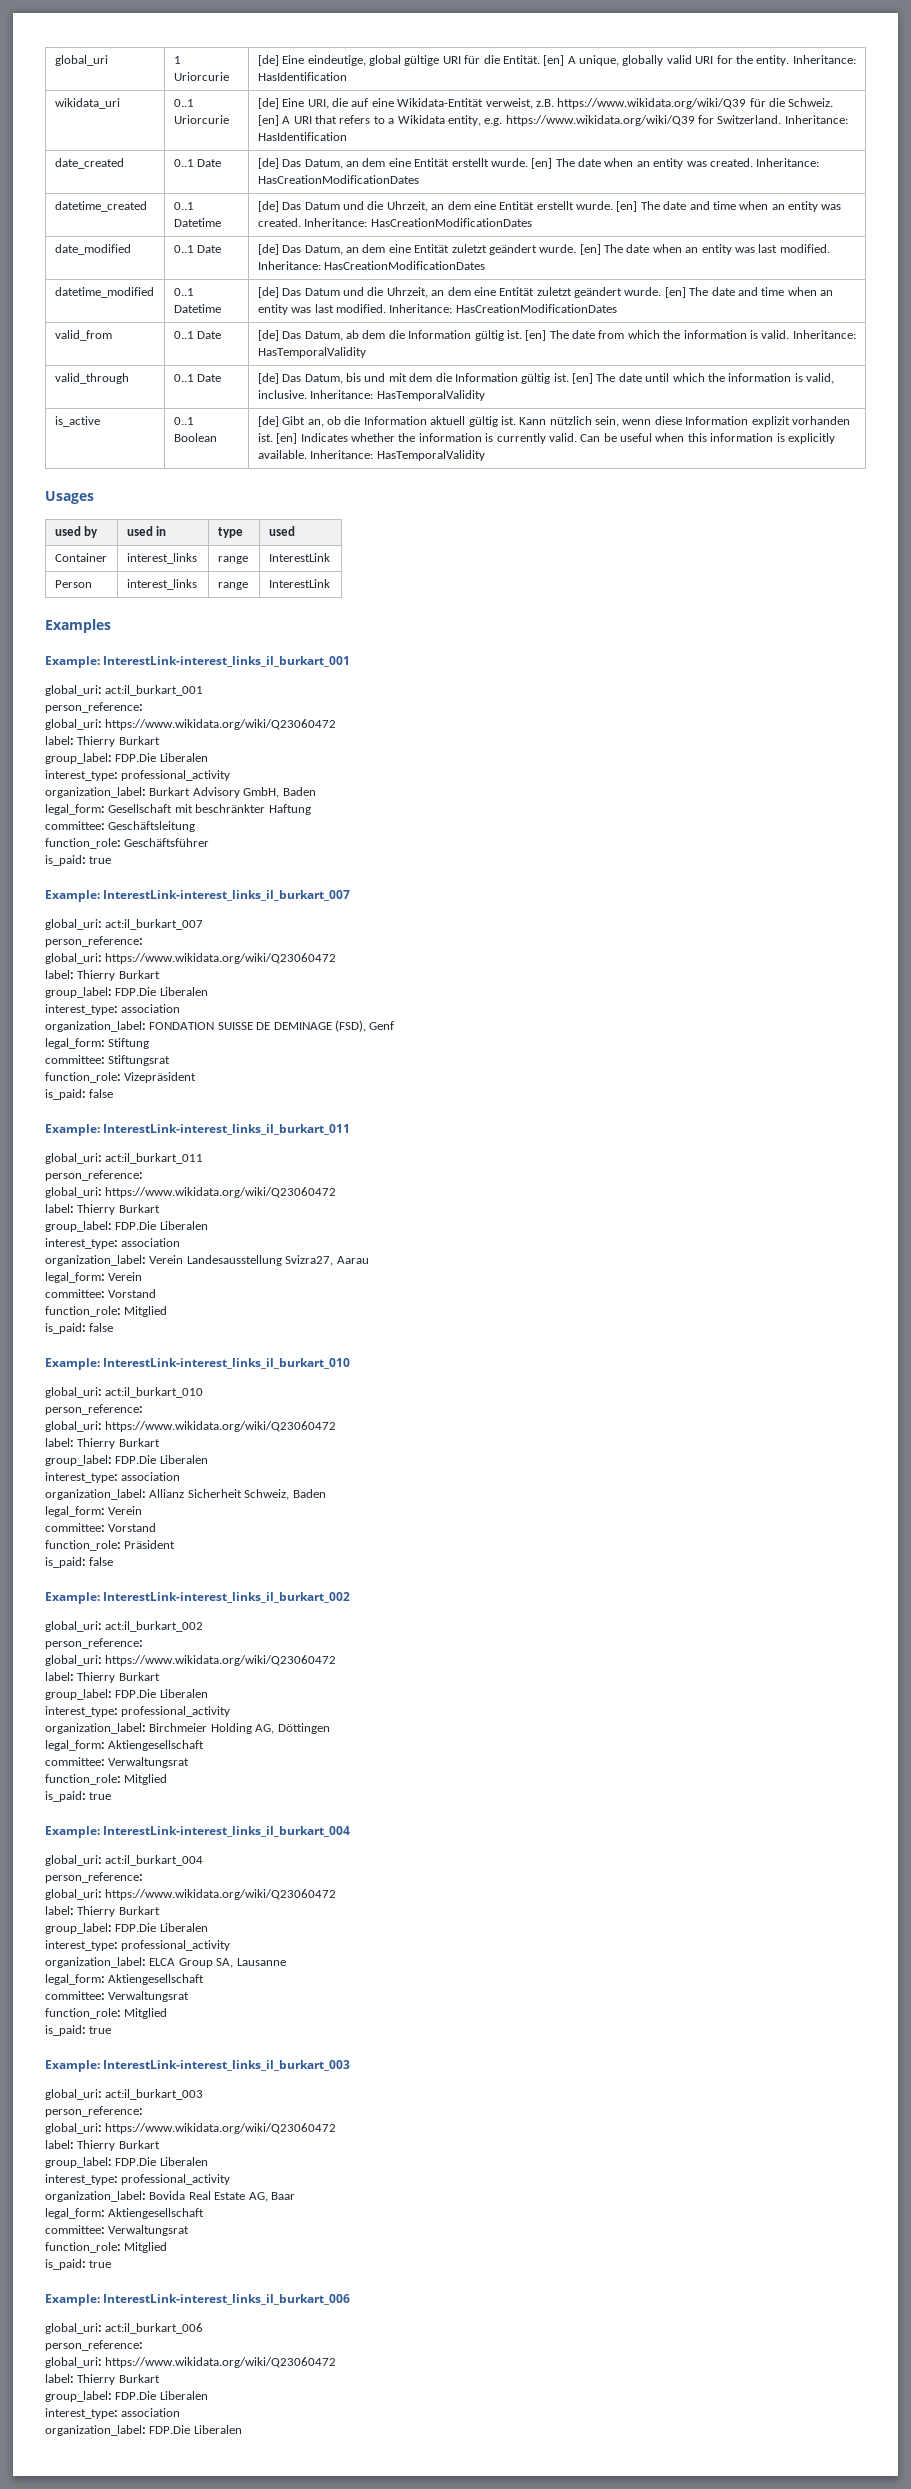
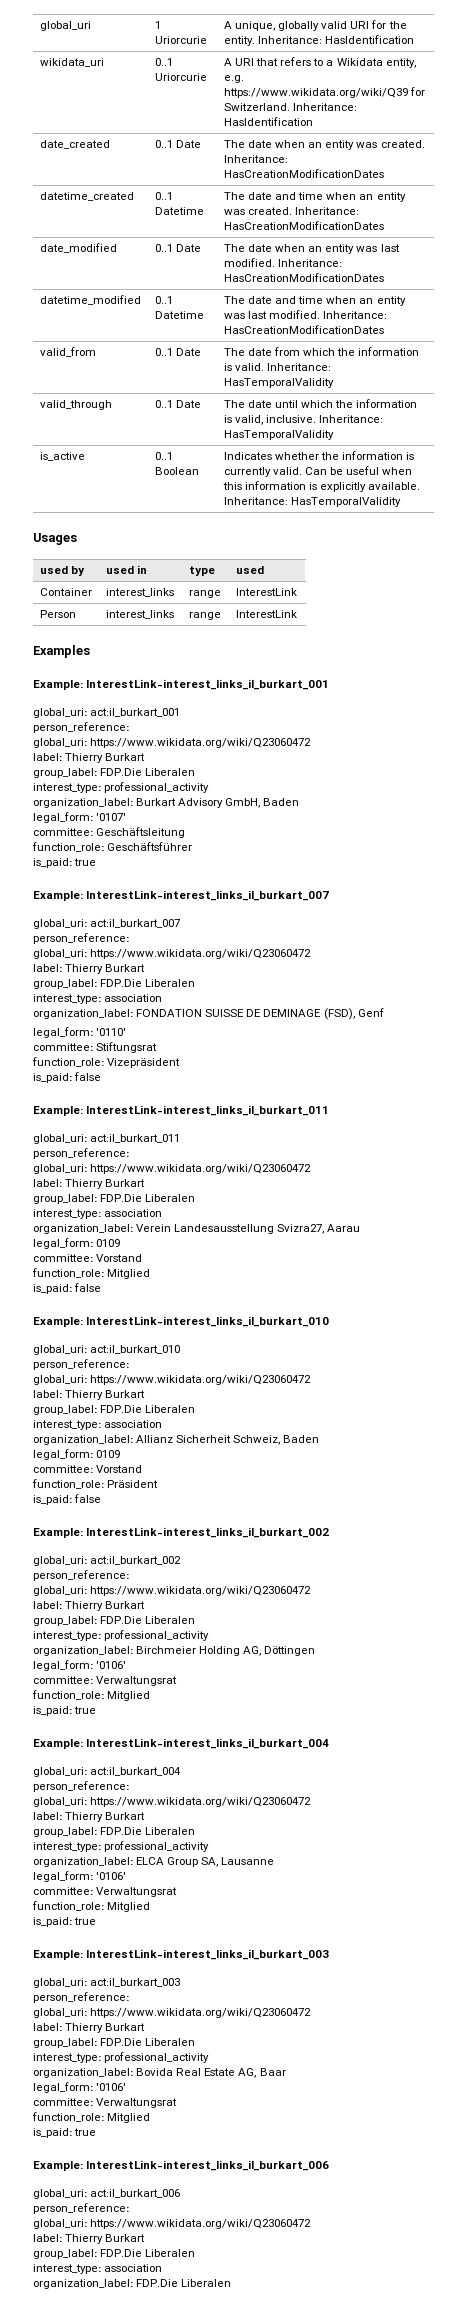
- global_uri | 1 Uriorcurie | [de] Eine eindeutige, global gültige URI für die Entität. [en] A unique, globally valid URI for the entity. Inheritance: HasIdentification
+ global_uri | 1 Uriorcurie | A unique, globally valid URI for the entity. Inheritance: HasIdentification
- wikidata_uri | 0..1 Uriorcurie | [de] Eine URI, die auf eine Wikidata-Entität verweist, z.B. https://www.wikidata.org/wiki/Q39 für die Schweiz. [en] A URI that refers to a Wikidata entity, e.g. https://www.wikidata.org/wiki/Q39 for Switzerland. Inheritance: HasIdentification
+ wikidata_uri | 0..1 Uriorcurie | A URI that refers to a Wikidata entity, e.g. https://www.wikidata.org/wiki/Q39 for Switzerland. Inheritance: HasIdentification
- date_created | 0..1 Date | [de] Das Datum, an dem eine Entität erstellt wurde. [en] The date when an entity was created. Inheritance: HasCreationModificationDates
+ date_created | 0..1 Date | The date when an entity was created. Inheritance: HasCreationModificationDates
- datetime_created | 0..1 Datetime | [de] Das Datum und die Uhrzeit, an dem eine Entität erstellt wurde. [en] The date and time when an entity was created. Inheritance: HasCreationModificationDates
+ datetime_created | 0..1 Datetime | The date and time when an entity was created. Inheritance: HasCreationModificationDates
- date_modified | 0..1 Date | [de] Das Datum, an dem eine Entität zuletzt geändert wurde. [en] The date when an entity was last modified. Inheritance: HasCreationModificationDates
+ date_modified | 0..1 Date | The date when an entity was last modified. Inheritance: HasCreationModificationDates
- datetime_modified | 0..1 Datetime | [de] Das Datum und die Uhrzeit, an dem eine Entität zuletzt geändert wurde. [en] The date and time when an entity was last modified. Inheritance: HasCreationModificationDates
+ datetime_modified | 0..1 Datetime | The date and time when an entity was last modified. Inheritance: HasCreationModificationDates
- valid_from | 0..1 Date | [de] Das Datum, ab dem die Information gültig ist. [en] The date from which the information is valid. Inheritance: HasTemporalValidity
+ valid_from | 0..1 Date | The date from which the information is valid. Inheritance: HasTemporalValidity
- valid_through | 0..1 Date | [de] Das Datum, bis und mit dem die Information gültig ist. [en] The date until which the information is valid, inclusive. Inheritance: HasTemporalValidity
+ valid_through | 0..1 Date | The date until which the information is valid, inclusive. Inheritance: HasTemporalValidity
- is_active | 0..1 Boolean | [de] Gibt an, ob die Information aktuell gültig ist. Kann nützlich sein, wenn diese Information explizit vorhanden ist. [en] Indicates whether the information is currently valid. Can be useful when this information is explicitly available. Inheritance: HasTemporalValidity
+ is_active | 0..1 Boolean | Indicates whether the information is currently valid. Can be useful when this information is explicitly available. Inheritance: HasTemporalValidity
- legal_form: Gesellschaft mit beschränkter Haftung
+ legal_form: '0107'
- legal_form: Stiftung
+ legal_form: '0110'
  organization_label: Verein Landesausstellung Svizra27, Aarau
- legal_form: Verein
+ legal_form: 0109
  organization_label: Allianz Sicherheit Schweiz, Baden
- legal_form: Verein
+ legal_form: 0109
  organization_label: Birchmeier Holding AG, Döttingen
- legal_form: Aktiengesellschaft
+ legal_form: '0106'
  organization_label: ELCA Group SA, Lausanne
- legal_form: Aktiengesellschaft
+ legal_form: '0106'
  organization_label: Bovida Real Estate AG, Baar
- legal_form: Aktiengesellschaft
+ legal_form: '0106'

